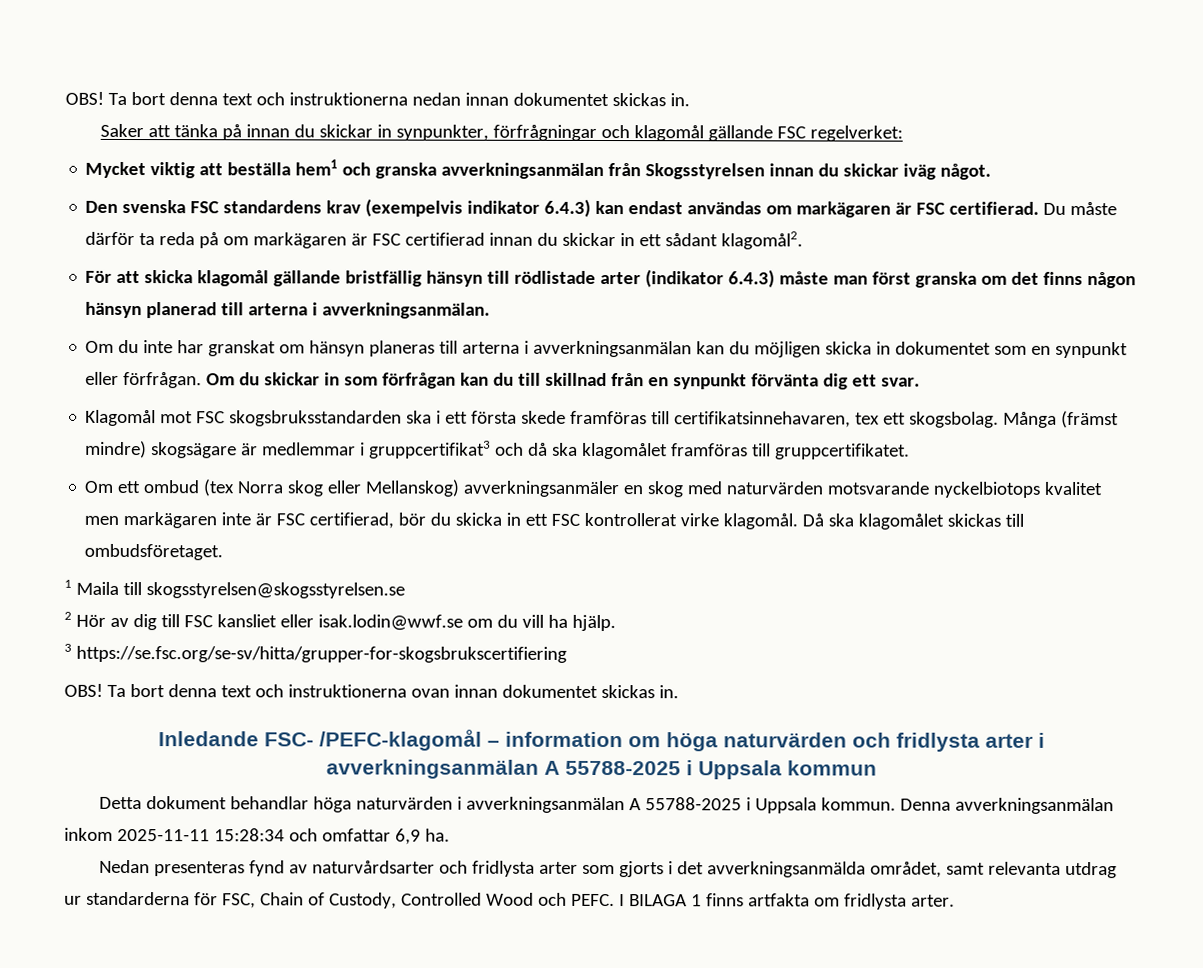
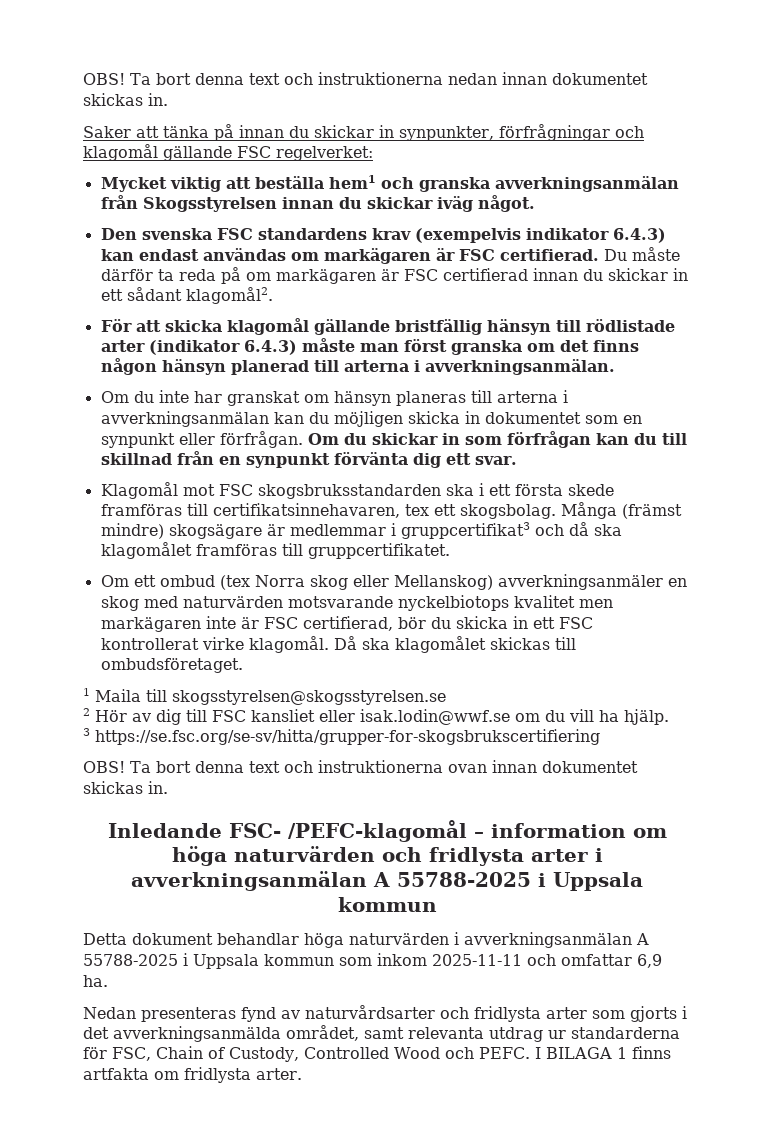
- Detta dokument behandlar höga naturvärden i avverkningsanmälan A 55788-2025 i Uppsala kommun. Denna avverkningsanmälan inkom 2025-11-11 15:28:34 och omfattar 6,9 ha.
+ Detta dokument behandlar höga naturvärden i avverkningsanmälan A 55788-2025 i Uppsala kommun som inkom 2025-11-11 och omfattar 6,9 ha.

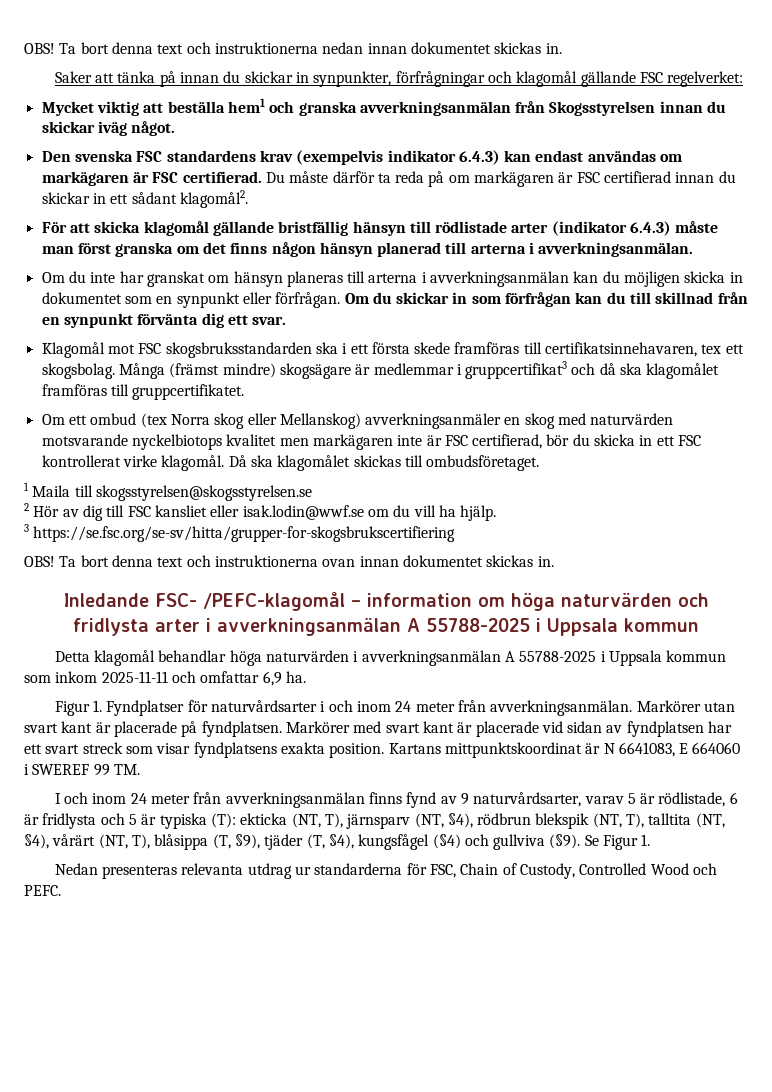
- Detta dokument behandlar höga naturvärden i avverkningsanmälan A 55788-2025 i Uppsala kommun som inkom 2025-11-11 och omfattar 6,9 ha.
+ Detta klagomål behandlar höga naturvärden i avverkningsanmälan A 55788-2025 i Uppsala kommun som inkom 2025-11-11 och omfattar 6,9 ha.
- Nedan presenteras fynd av naturvårdsarter och fridlysta arter som gjorts i det avverkningsanmälda området, samt relevanta utdrag ur standarderna för FSC, Chain of Custody, Controlled Wood och PEFC. I BILAGA 1 finns artfakta om fridlysta arter.
+ Figur 1. Fyndplatser för naturvårdsarter i och inom 24 meter från avverkningsanmälan. Markörer utan svart kant är placerade på fyndplatsen. Markörer med svart kant är placerade vid sidan av fyndplatsen har ett svart streck som visar fyndplatsens exakta position. Kartans mittpunktskoordinat är N 6641083, E 664060 i SWEREF 99 TM.
+ I och inom 24 meter från avverkningsanmälan finns fynd av 9 naturvårdsarter, varav 5 är rödlistade, 6 är fridlysta och 5 är typiska (T): ekticka (NT, T), järnsparv (NT, §4), rödbrun blekspik (NT, T), talltita (NT, §4), vårärt (NT, T), blåsippa (T, §9), tjäder (T, §4), kungsfågel (§4) och gullviva (§9). Se Figur 1.
+ Nedan presenteras relevanta utdrag ur standarderna för FSC, Chain of Custody, Controlled Wood och PEFC.

